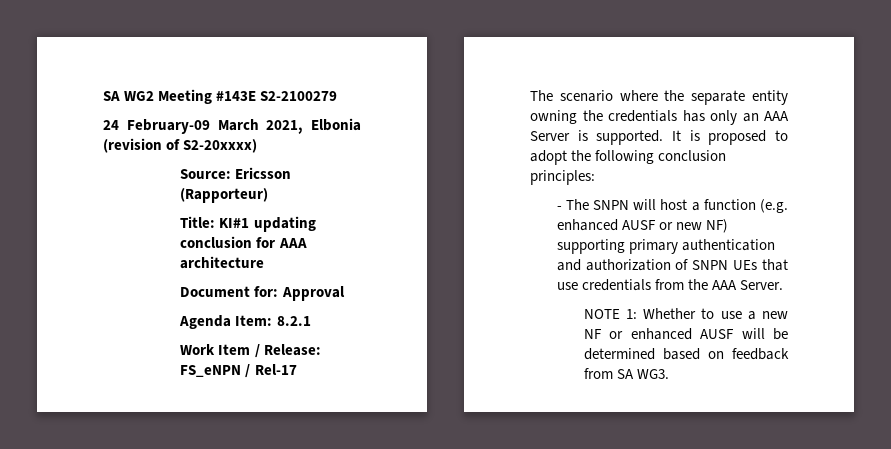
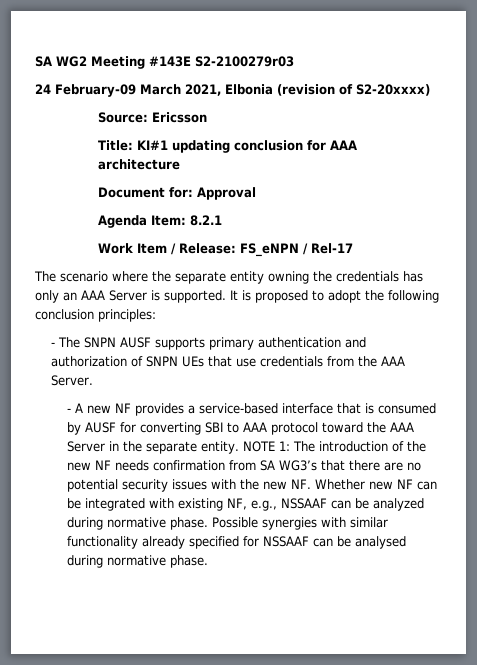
- SA WG2 Meeting #143E S2-2100279
+ SA WG2 Meeting #143E S2-2100279r03
- Source: Ericsson (Rapporteur)
+ Source: Ericsson
- - The SNPN will host a function (e.g. enhanced AUSF or new NF) supporting primary authentication and authorization of SNPN UEs that use credentials from the AAA Server.
+ - The SNPN AUSF supports primary authentication and authorization of SNPN UEs that use credentials from the AAA Server.
- NOTE 1: Whether to use a new NF or enhanced AUSF will be determined based on feedback from SA WG3.
+ - A new NF provides a service-based interface that is consumed by AUSF for converting SBI to AAA protocol toward the AAA Server in the separate entity. NOTE 1: The introduction of the new NF needs confirmation from SA WG3’s that there are no potential security issues with the new NF. Whether new NF can be integrated with existing NF, e.g., NSSAAF can be analyzed during normative phase. Possible synergies with similar functionality already specified for NSSAAF can be analysed during normative phase.

